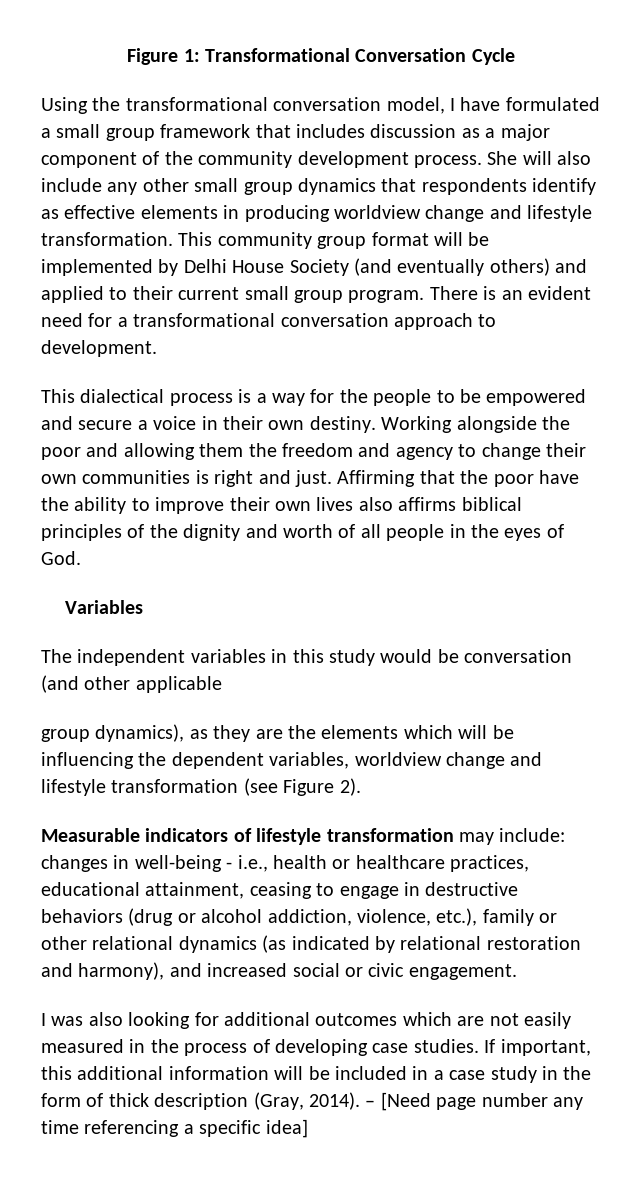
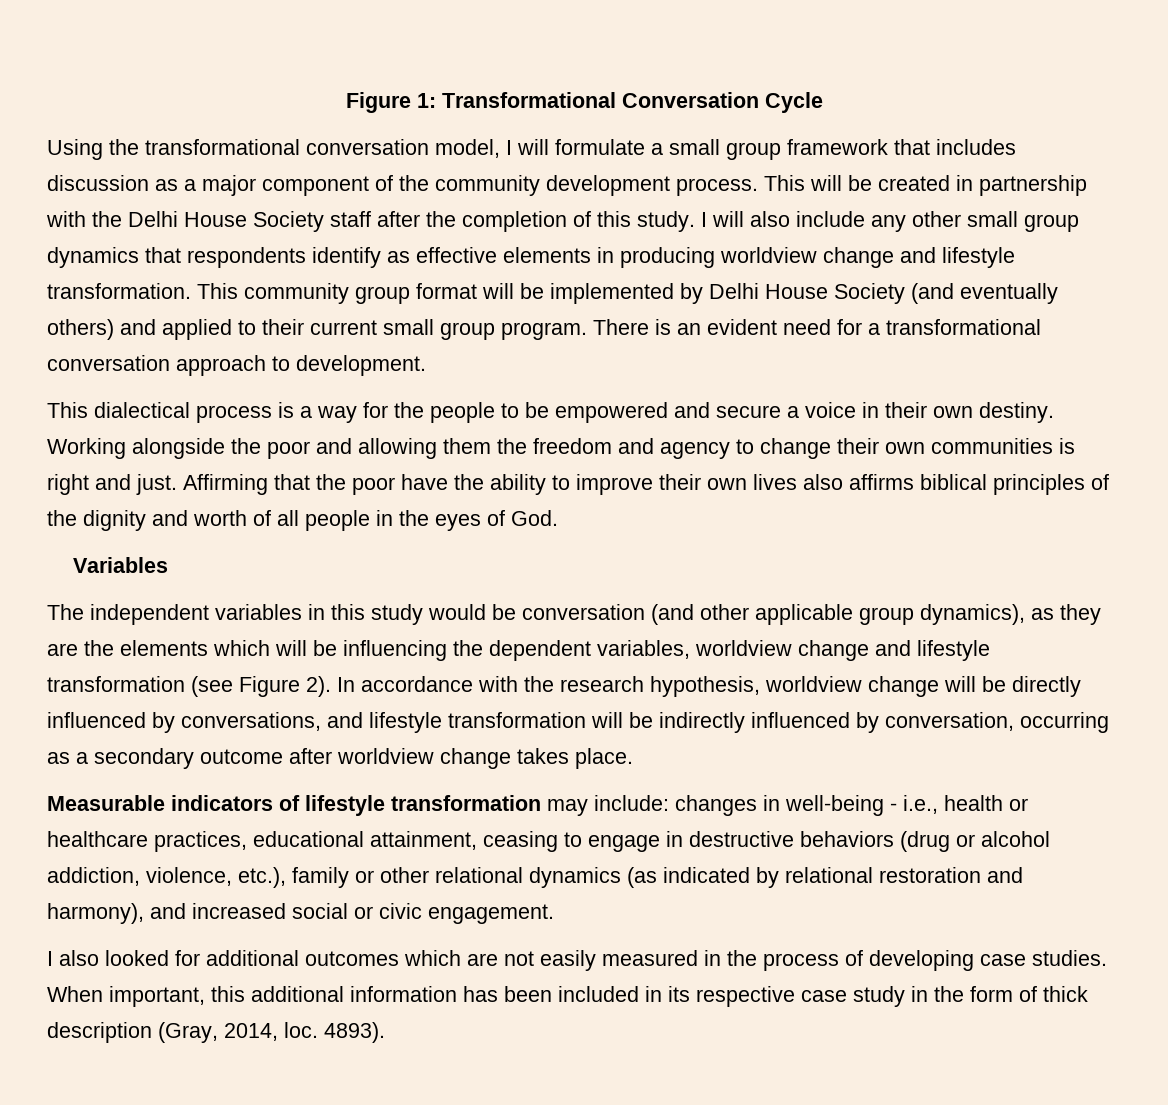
- Using the transformational conversation model, I have formulated a small group framework that includes discussion as a major component of the community development process.
+ Using the transformational conversation model, I will formulate a small group framework that includes discussion as a major component of the community development process.
- She will also include any other small group dynamics that respondents identify as effective elements in producing worldview change and lifestyle transformation.
+ This will be created in partnership with the Delhi House Society staff after the completion of this study. I will also include any other small group dynamics that respondents identify as effective elements in producing worldview change and lifestyle transformation.
- The independent variables in this study would be conversation (and other applicable
- group dynamics), as they are the elements which will be influencing the dependent variables, worldview change and lifestyle transformation (see Figure 2).
+ The independent variables in this study would be conversation (and other applicable group dynamics), as they are the elements which will be influencing the dependent variables, worldview change and lifestyle transformation (see Figure 2). In accordance with the research hypothesis, worldview change will be directly influenced by conversations, and lifestyle transformation will be indirectly influenced by conversation, occurring as a secondary outcome after worldview change takes place.
- I was also looking for additional outcomes which are not easily measured in the process of developing case studies.
+ I also looked for additional outcomes which are not easily measured in the process of developing case studies.
- If important, this additional information will be included in a case study in the form of thick description (Gray, 2014). – [Need page number any time referencing a specific idea]
+ When important, this additional information has been included in its respective case study in the form of thick description (Gray, 2014, loc. 4893).

